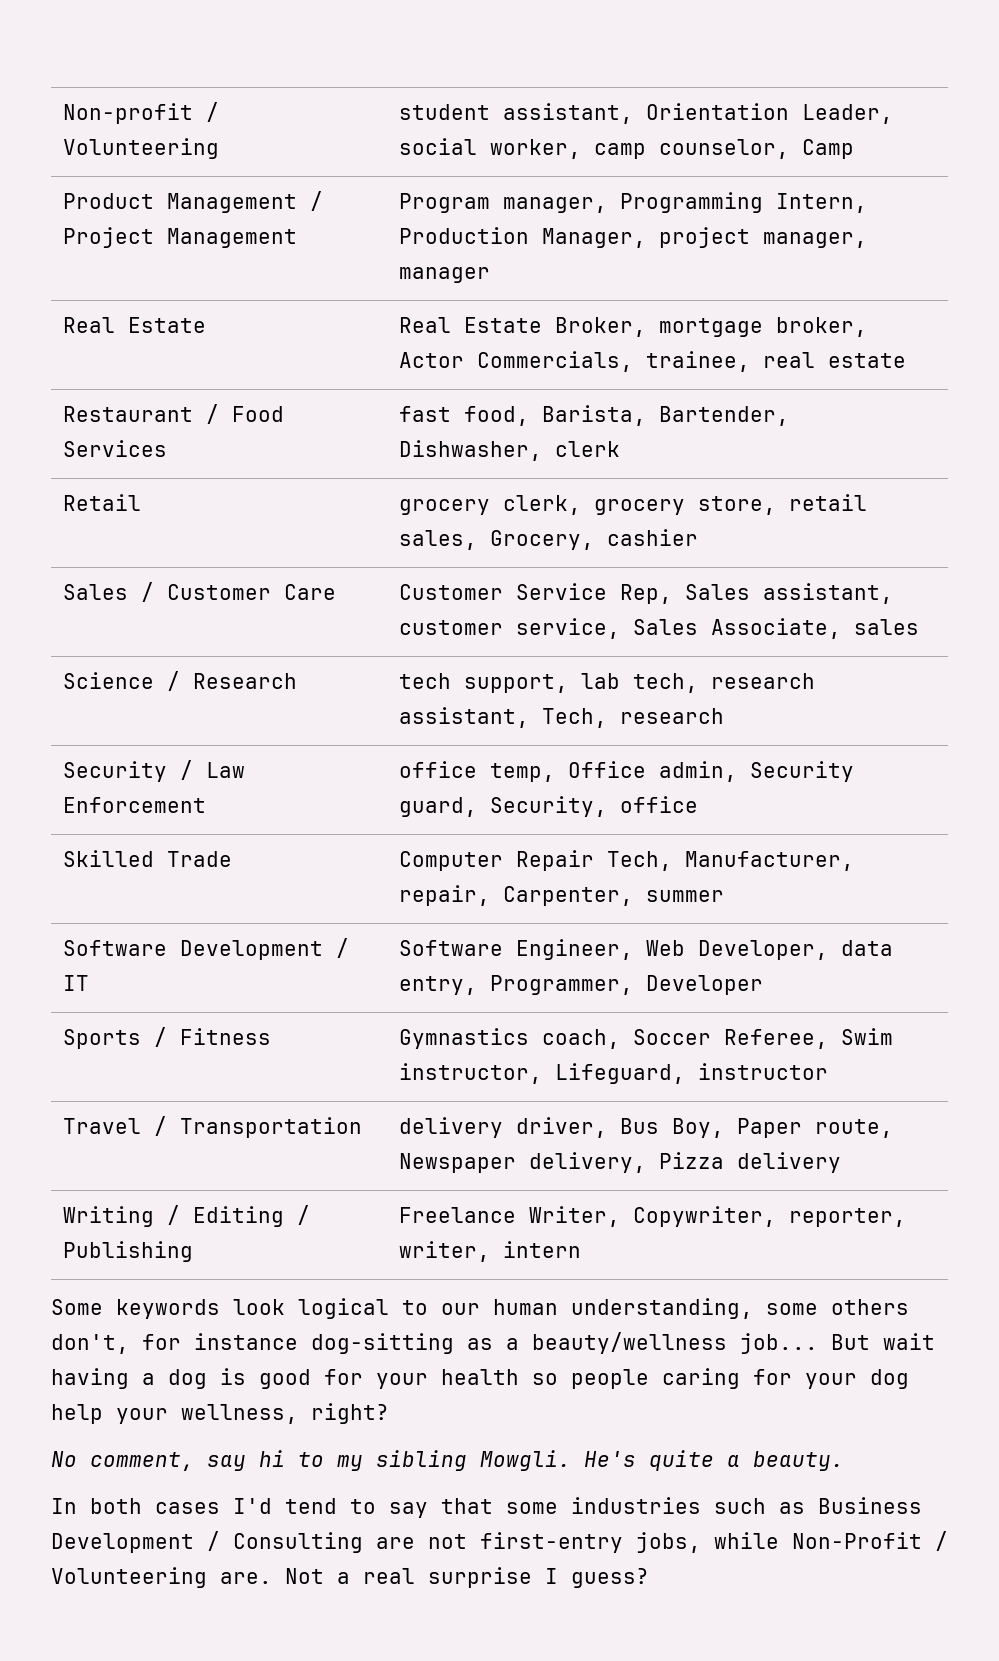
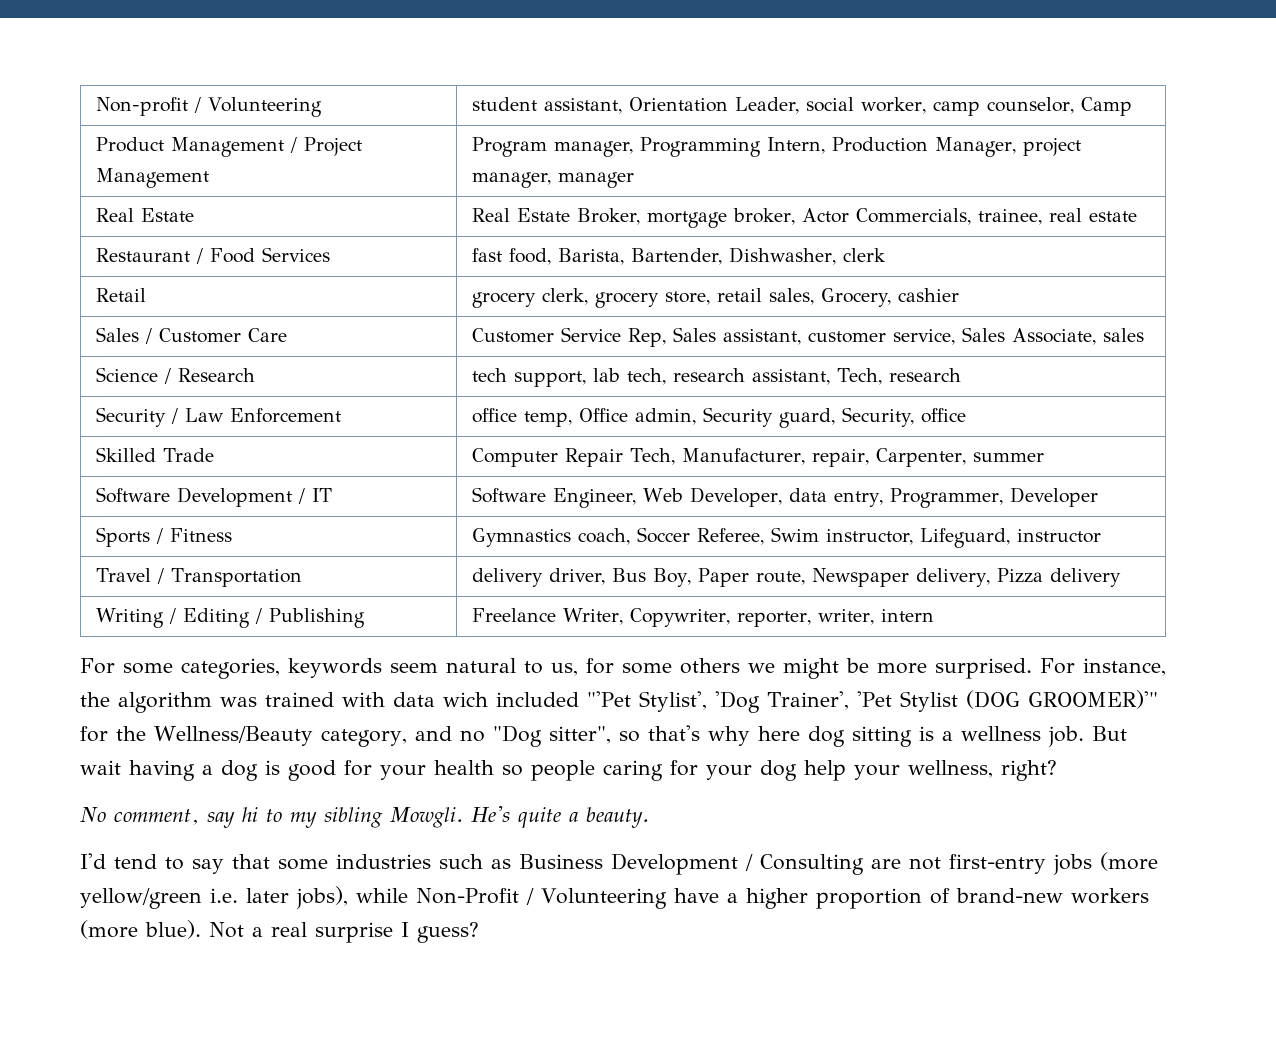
- Some keywords look logical to our human understanding, some others don't, for instance dog-sitting as a beauty/wellness job...
+ For some categories, keywords seem natural to us, for some others we might be more surprised. For instance, the algorithm was trained with data wich included "'Pet Stylist', 'Dog Trainer', 'Pet Stylist (DOG GROOMER)'" for the Wellness/Beauty category, and no "Dog sitter", so that's why here dog sitting is a wellness job.
- In both cases I'd tend to say that some industries such as Business Development / Consulting are not first-entry jobs, while Non-Profit / Volunteering are.
+ I'd tend to say that some industries such as Business Development / Consulting are not first-entry jobs (more yellow/green i.e. later jobs), while Non-Profit / Volunteering have a higher proportion of brand-new workers (more blue).

